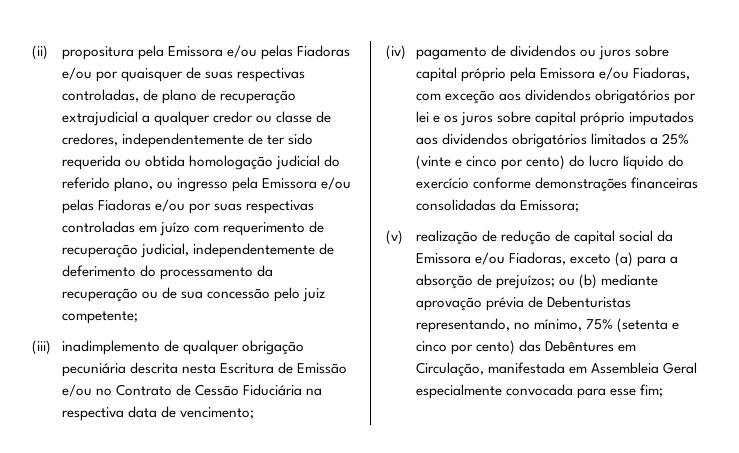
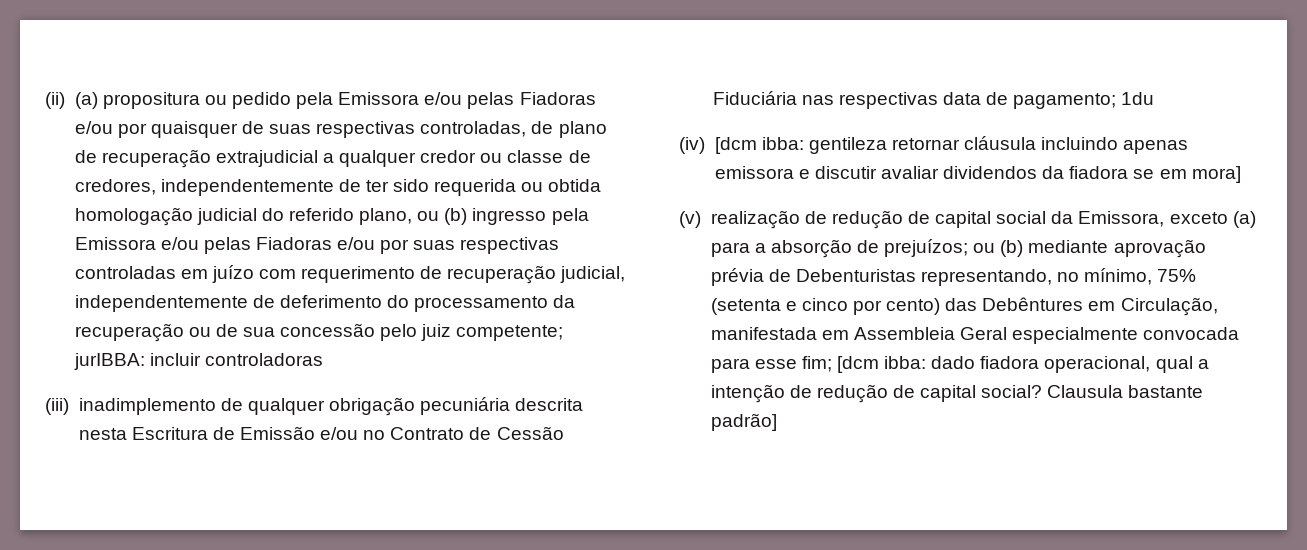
- (ii) propositura pela Emissora e/ou pelas Fiadoras e/ou por quaisquer de suas respectivas controladas, de plano de recuperação extrajudicial a qualquer credor ou classe de credores, independentemente de ter sido requerida ou obtida homologação judicial do referido plano, ou ingresso pela Emissora e/ou pelas Fiadoras e/ou por suas respectivas controladas em juízo com requerimento de recuperação judicial, independentemente de deferimento do processamento da recuperação ou de sua concessão pelo juiz competente;
+ (ii) (a) propositura ou pedido pela Emissora e/ou pelas Fiadoras e/ou por quaisquer de suas respectivas controladas, de plano de recuperação extrajudicial a qualquer credor ou classe de credores, independentemente de ter sido requerida ou obtida homologação judicial do referido plano, ou (b) ingresso pela Emissora e/ou pelas Fiadoras e/ou por suas respectivas controladas em juízo com requerimento de recuperação judicial, independentemente de deferimento do processamento da recuperação ou de sua concessão pelo juiz competente; jurIBBA: incluir controladoras
- (iii) inadimplemento de qualquer obrigação pecuniária descrita nesta Escritura de Emissão e/ou no Contrato de Cessão Fiduciária na respectiva data de vencimento;
- (iv) pagamento de dividendos ou juros sobre capital próprio pela Emissora e/ou Fiadoras, com exceção aos dividendos obrigatórios por lei e os juros sobre capital próprio imputados aos dividendos obrigatórios limitados a 25% (vinte e cinco por cento) do lucro líquido do exercício conforme demonstrações financeiras consolidadas da Emissora;
+ (iii) inadimplemento de qualquer obrigação pecuniária descrita nesta Escritura de Emissão e/ou no Contrato de Cessão Fiduciária nas respectivas data de pagamento; 1du
+ (iv) [dcm ibba: gentileza retornar cláusula incluindo apenas emissora e discutir avaliar dividendos da fiadora se em mora]
- (v) realização de redução de capital social da Emissora e/ou Fiadoras, exceto (a) para a absorção de prejuízos; ou (b) mediante aprovação prévia de Debenturistas representando, no mínimo, 75% (setenta e cinco por cento) das Debêntures em Circulação, manifestada em Assembleia Geral especialmente convocada para esse fim;
+ (v) realização de redução de capital social da Emissora, exceto (a) para a absorção de prejuízos; ou (b) mediante aprovação prévia de Debenturistas representando, no mínimo, 75% (setenta e cinco por cento) das Debêntures em Circulação, manifestada em Assembleia Geral especialmente convocada para esse fim; [dcm ibba: dado fiadora operacional, qual a intenção de redução de capital social? Clausula bastante padrão]

